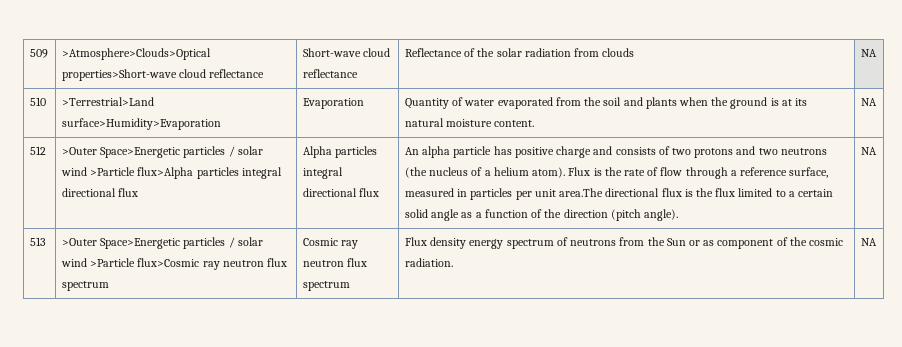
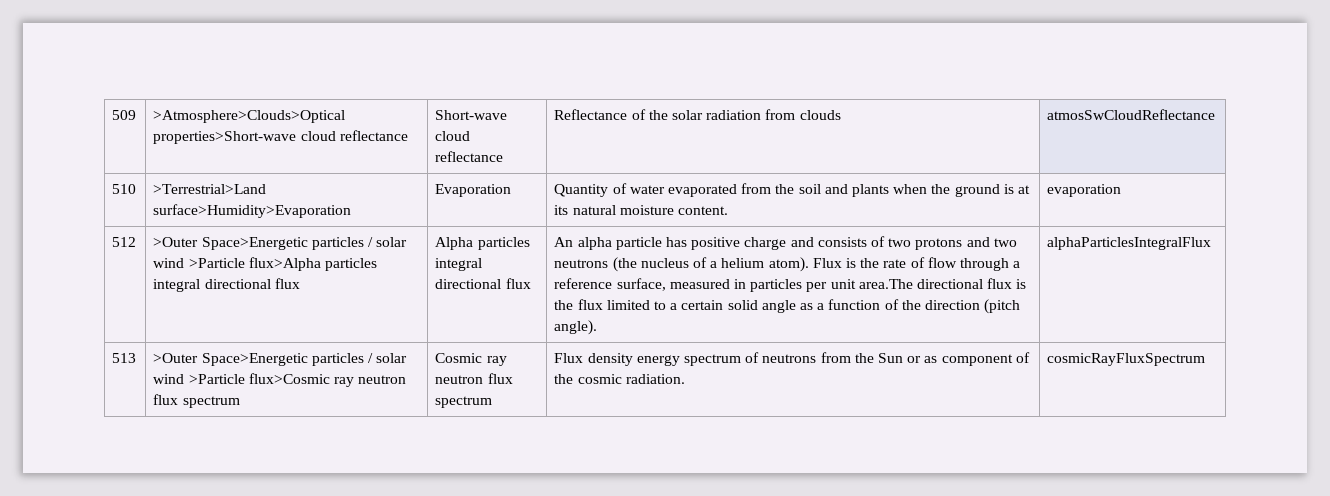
- 509 | >Atmosphere>Clouds>Optical properties>Short-wave cloud reflectance | Short-wave cloud reflectance | Reflectance of the solar radiation from clouds | NA
+ 509 | >Atmosphere>Clouds>Optical properties>Short-wave cloud reflectance | Short-wave cloud reflectance | Reflectance of the solar radiation from clouds | atmosSwCloudReflectance
- 510 | >Terrestrial>Land surface>Humidity>Evaporation | Evaporation | Quantity of water evaporated from the soil and plants when the ground is at its natural moisture content. | NA
+ 510 | >Terrestrial>Land surface>Humidity>Evaporation | Evaporation | Quantity of water evaporated from the soil and plants when the ground is at its natural moisture content. | evaporation
- Flux is the rate of flow through a reference surface, measured in particles per unit area.The directional flux is the flux limited to a certain solid angle as a function of the direction (pitch angle). | NA
+ Flux is the rate of flow through a reference surface, measured in particles per unit area.The directional flux is the flux limited to a certain solid angle as a function of the direction (pitch angle). | alphaParticlesIntegralFlux
- 513 | >Outer Space>Energetic particles / solar wind >Particle flux>Cosmic ray neutron flux spectrum | Cosmic ray neutron flux spectrum | Flux density energy spectrum of neutrons from the Sun or as component of the cosmic radiation. | NA
+ 513 | >Outer Space>Energetic particles / solar wind >Particle flux>Cosmic ray neutron flux spectrum | Cosmic ray neutron flux spectrum | Flux density energy spectrum of neutrons from the Sun or as component of the cosmic radiation. | cosmicRayFluxSpectrum

